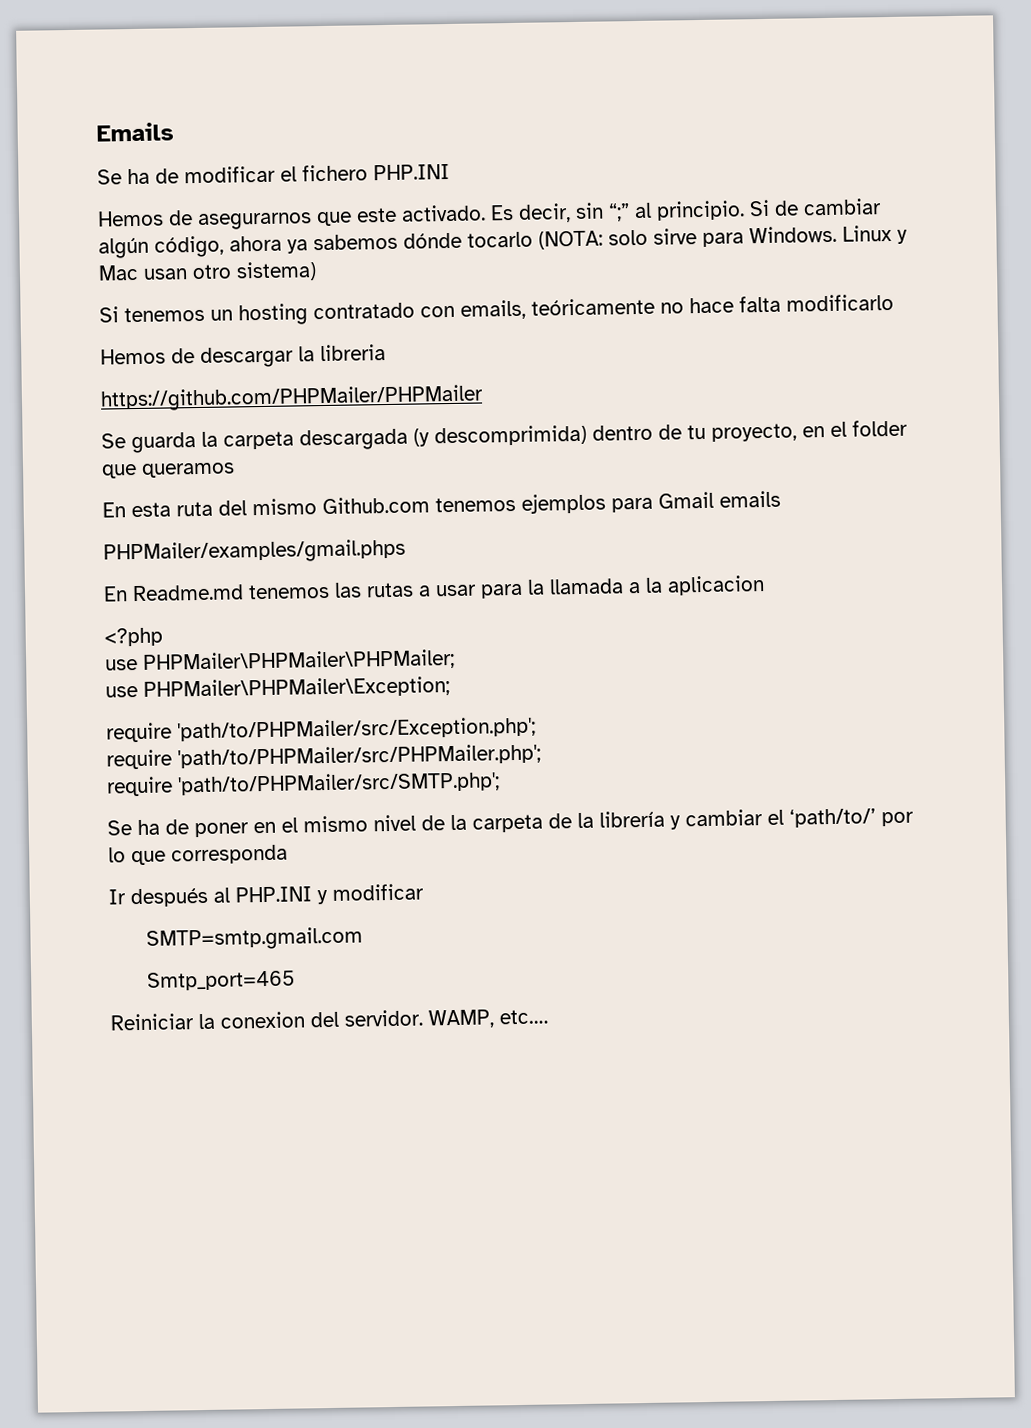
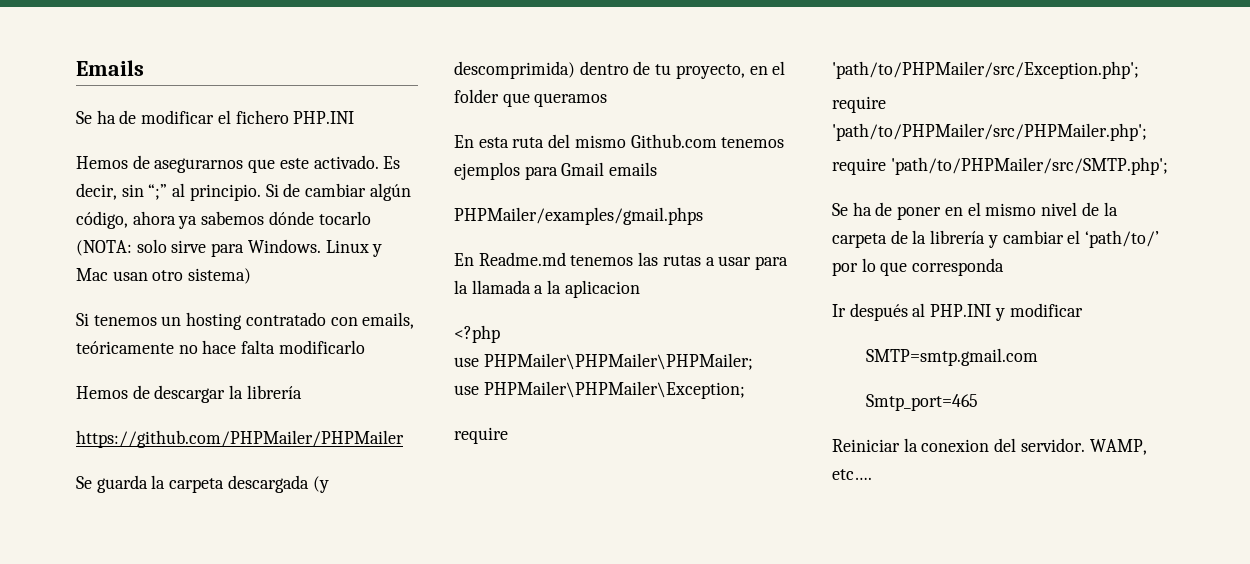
- Hemos de descargar la libreria
+ Hemos de descargar la librería

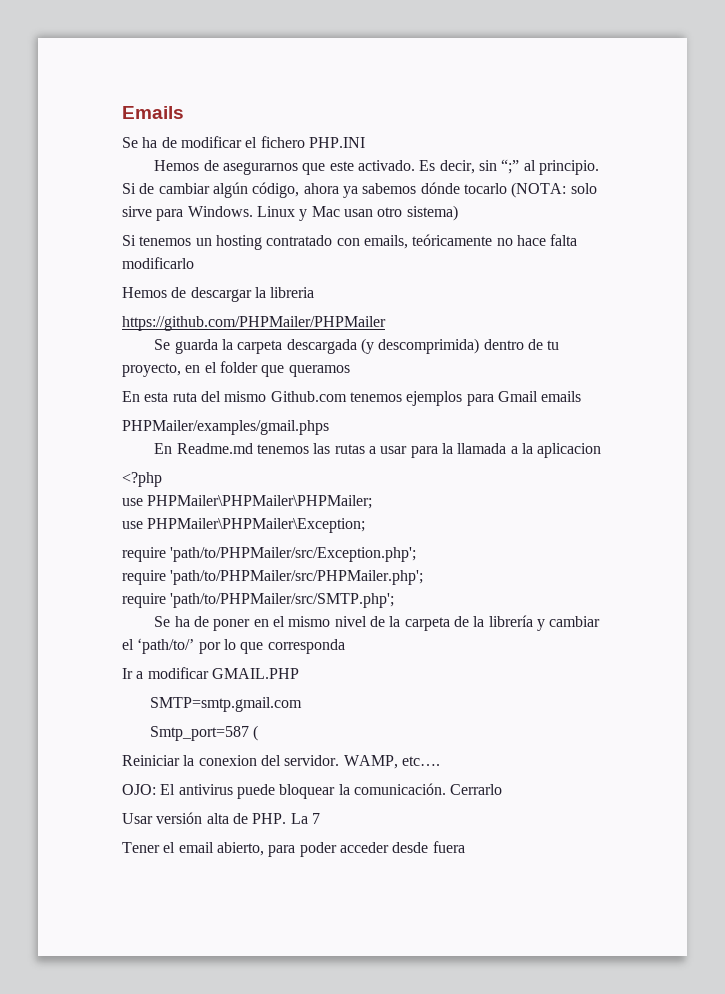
- Hemos de descargar la librería
+ Hemos de descargar la libreria
- Ir después al PHP.INI y modificar
+ Ir a modificar GMAIL.PHP
- Smtp_port=465
+ Smtp_port=587 (
+ OJO: El antivirus puede bloquear la comunicación. Cerrarlo
+ Usar versión alta de PHP. La 7
+ Tener el email abierto, para poder acceder desde fuera

